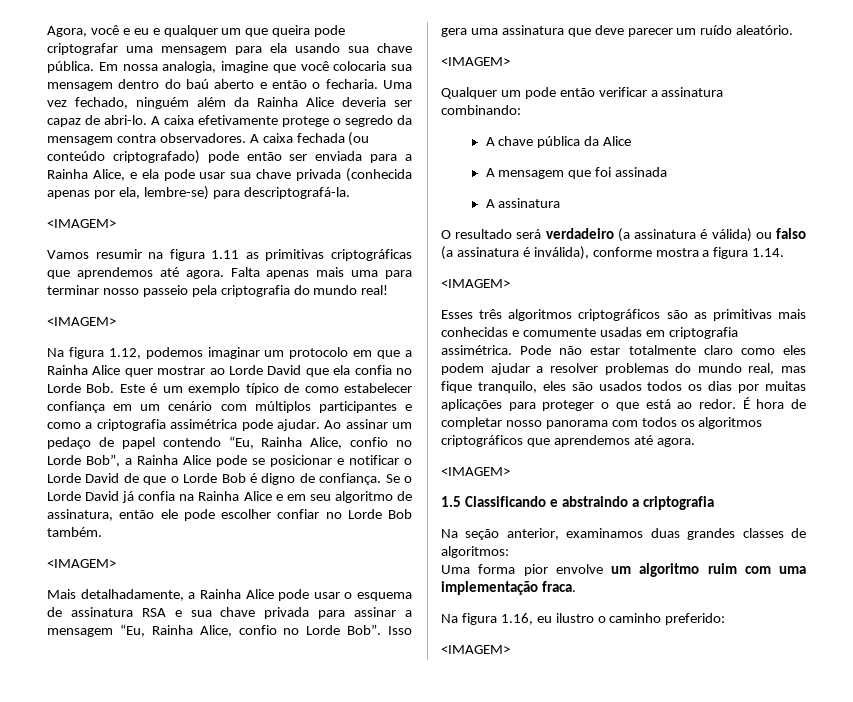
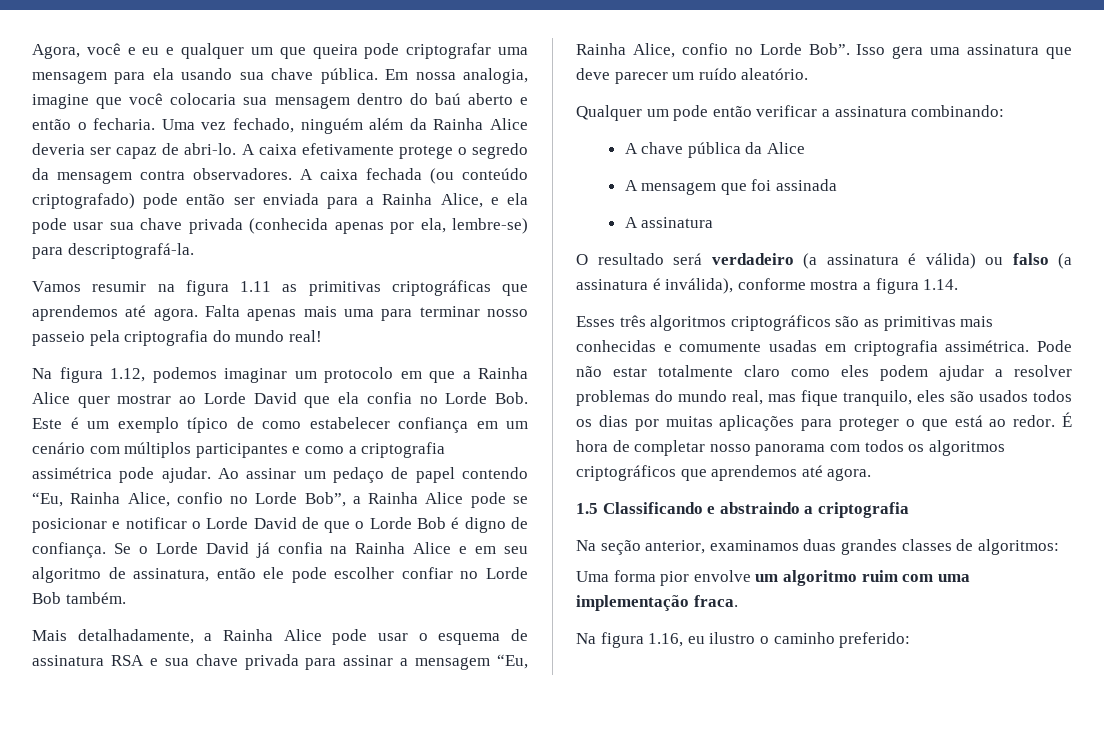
  A caixa fechada (ou conteúdo criptografado) pode então ser enviada para a Rainha Alice, e ela pode usar sua chave privada (conhecida apenas por ela, lembre-se) para descriptografá-la.
- <IMAGEM>
  Falta apenas mais uma para terminar nosso passeio pela criptografia do mundo real!
- <IMAGEM>
  Se o Lorde David já confia na Rainha Alice e em seu algoritmo de assinatura, então ele pode escolher confiar no Lorde Bob também.
- <IMAGEM>
  Isso gera uma assinatura que deve parecer um ruído aleatório.
- <IMAGEM>
  O resultado será verdadeiro (a assinatura é válida) ou falso (a assinatura é inválida), conforme mostra a figura 1.14.
- <IMAGEM>
  É hora de completar nosso panorama com todos os algoritmos criptográficos que aprendemos até agora.
- <IMAGEM>
  Na figura 1.16, eu ilustro o caminho preferido:
- <IMAGEM>

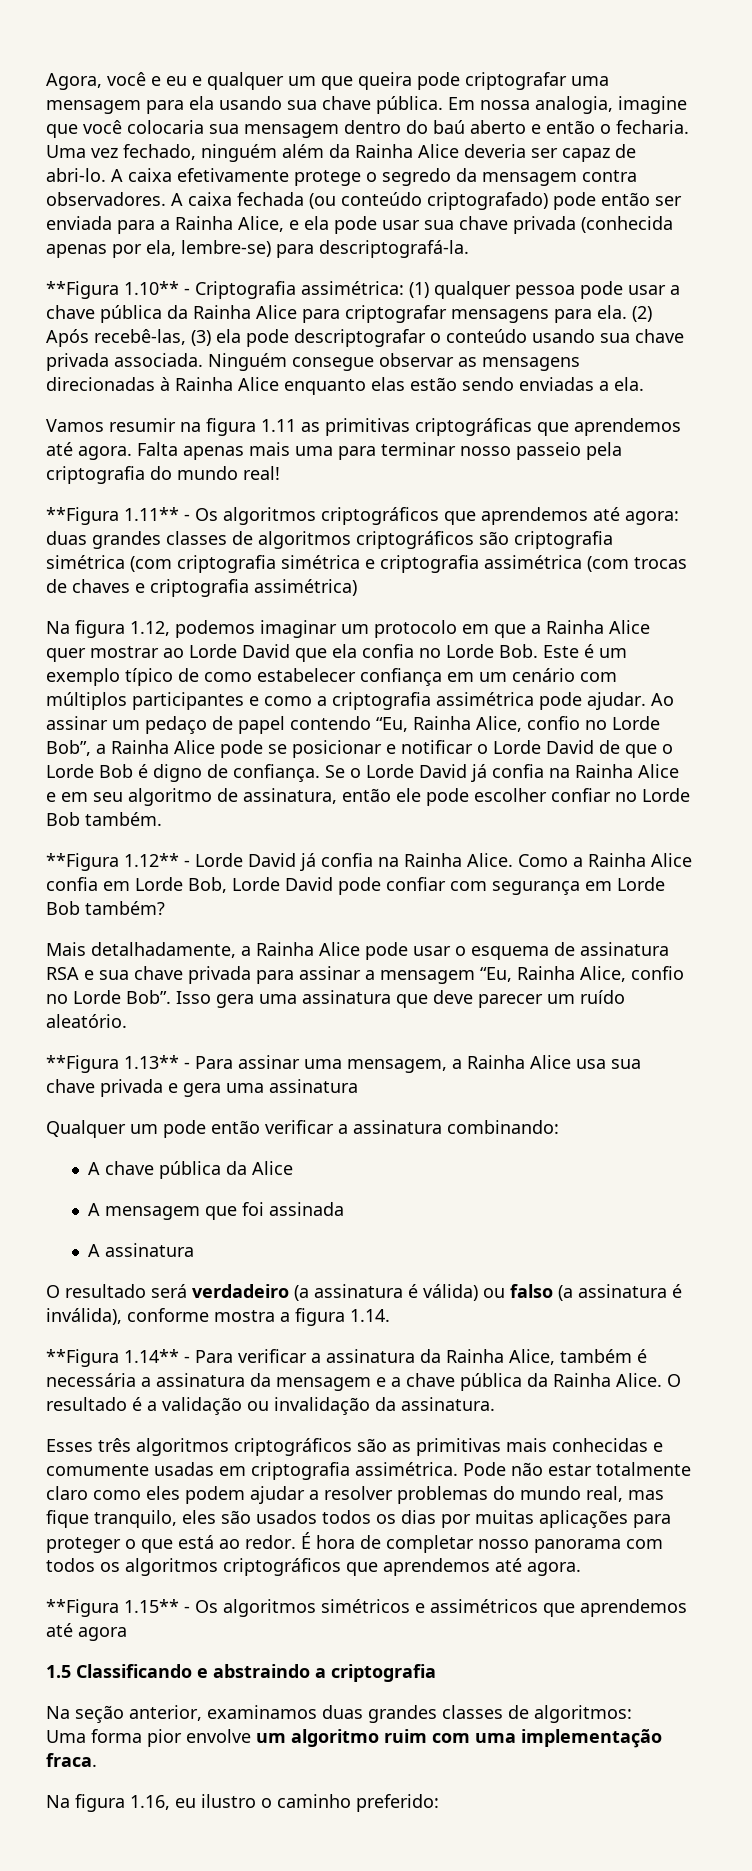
+ **Figura 1.10** - Criptografia assimétrica: (1) qualquer pessoa pode usar a chave pública da Rainha Alice para criptografar mensagens para ela. (2) Após recebê-las, (3) ela pode descriptografar o conteúdo usando sua chave privada associada. Ninguém consegue observar as mensagens direcionadas à Rainha Alice enquanto elas estão sendo enviadas a ela.
+ **Figura 1.11** - Os algoritmos criptográficos que aprendemos até agora: duas grandes classes de algoritmos criptográficos são criptografia simétrica (com criptografia simétrica e criptografia assimétrica (com trocas de chaves e criptografia assimétrica)
+ **Figura 1.12** - Lorde David já confia na Rainha Alice. Como a Rainha Alice confia em Lorde Bob, Lorde David pode confiar com segurança em Lorde Bob também?
+ **Figura 1.13** - Para assinar uma mensagem, a Rainha Alice usa sua chave privada e gera uma assinatura
+ **Figura 1.14** - Para verificar a assinatura da Rainha Alice, também é necessária a assinatura da mensagem e a chave pública da Rainha Alice. O resultado é a validação ou invalidação da assinatura.
+ **Figura 1.15** - Os algoritmos simétricos e assimétricos que aprendemos até agora

